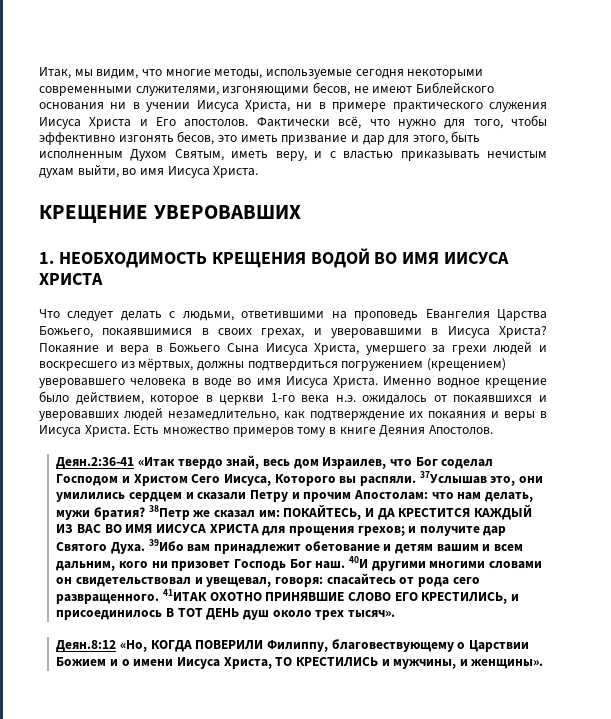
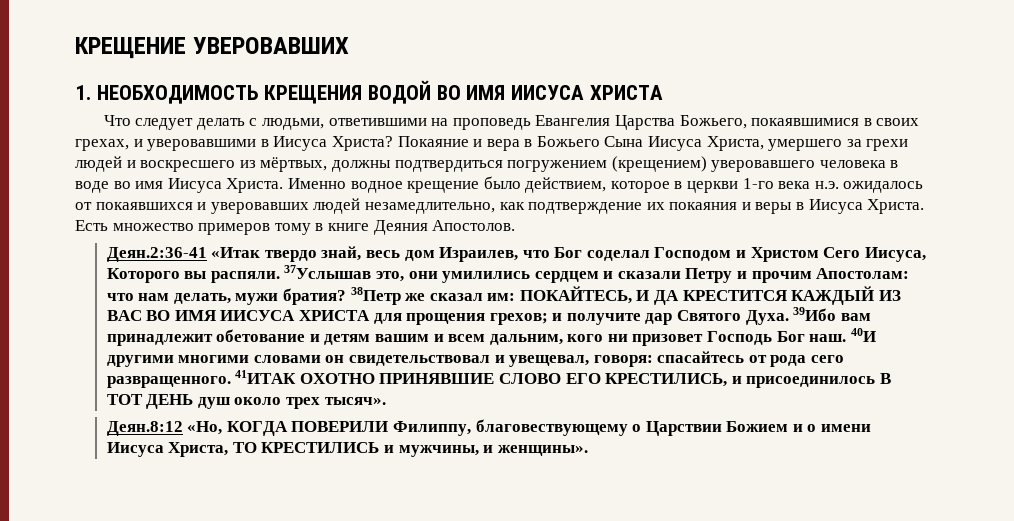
- Итак, мы видим, что многие методы, используемые сегодня некоторыми современными служителями, изгоняющими бесов, не имеют Библейского основания ни в учении Иисуса Христа, ни в примере практического служения Иисуса Христа и Его апостолов. Фактически всё, что нужно для того, чтобы эффективно изгонять бесов, это иметь призвание и дар для этого, быть исполненным Духом Святым, иметь веру, и с властью приказывать нечистым духам выйти, во имя Иисуса Христа.

